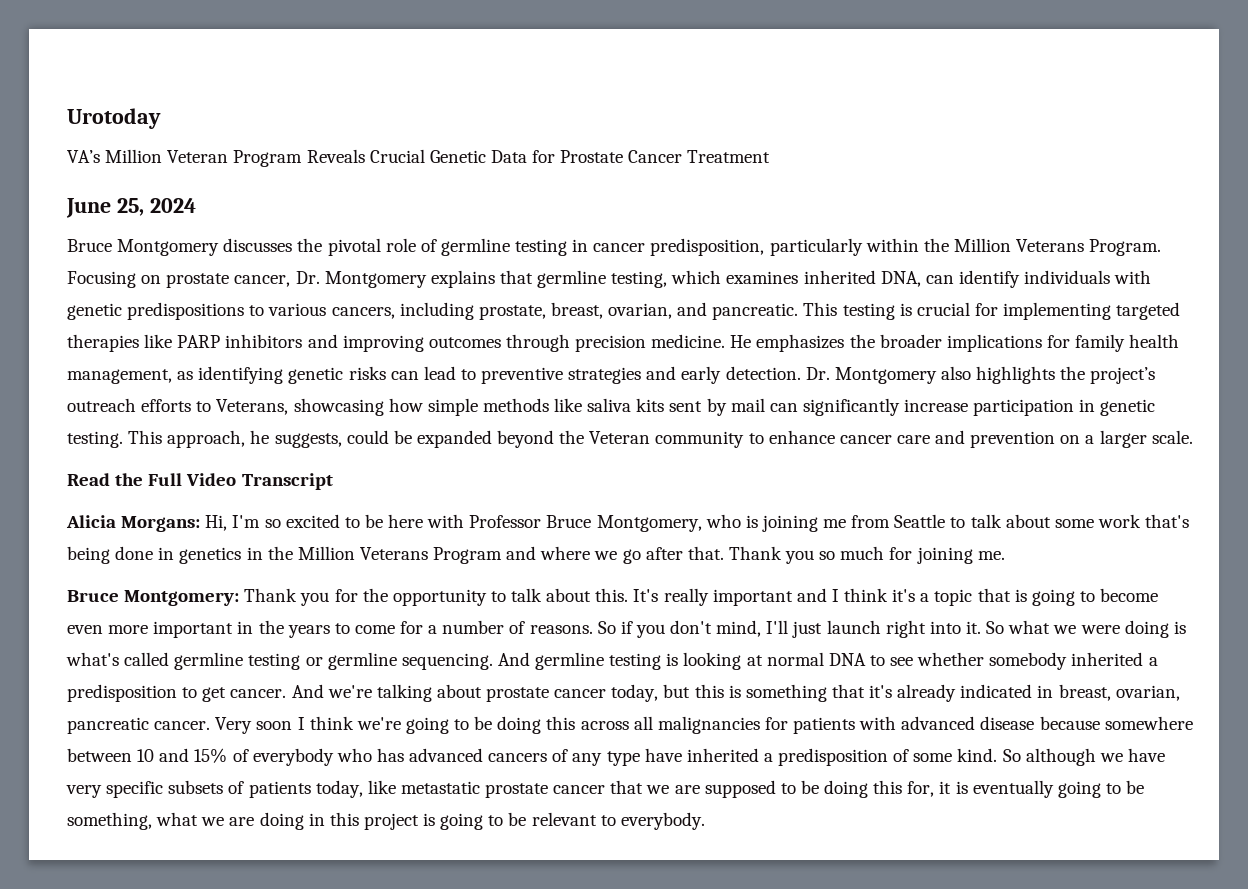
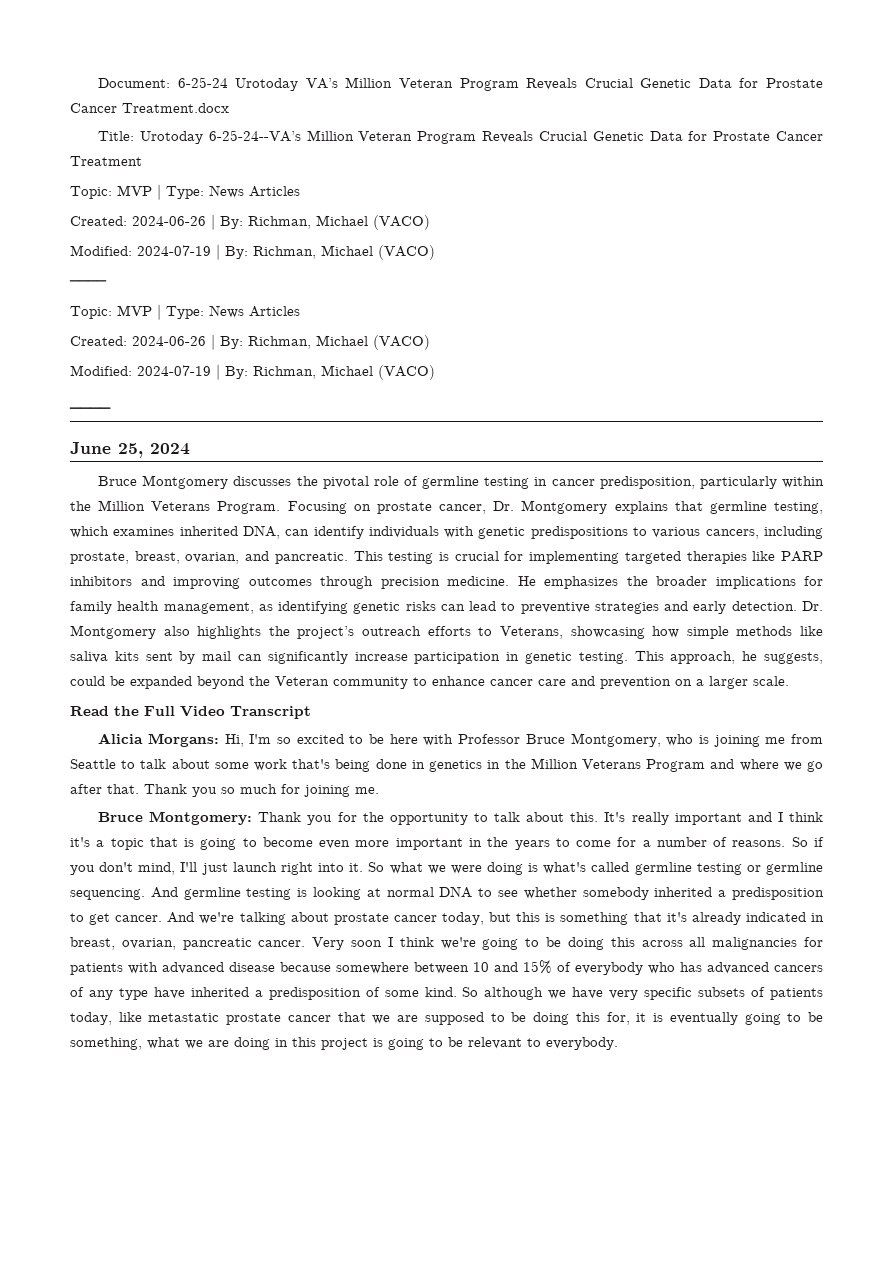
- Urotoday
- VA’s Million Veteran Program Reveals Crucial Genetic Data for Prostate Cancer Treatment
+ Document: 6-25-24 Urotoday VA’s Million Veteran Program Reveals Crucial Genetic Data for Prostate Cancer Treatment.docx
+ Title: Urotoday 6-25-24--VA’s Million Veteran Program Reveals Crucial Genetic Data for Prostate Cancer Treatment
+ Topic: MVP | Type: News Articles
+ Created: 2024-06-26 | By: Richman, Michael (VACO)
+ Modified: 2024-07-19 | By: Richman, Michael (VACO)
+ ────
+ Topic: MVP | Type: News Articles
+ Created: 2024-06-26 | By: Richman, Michael (VACO)
+ Modified: 2024-07-19 | By: Richman, Michael (VACO)
+ ────

